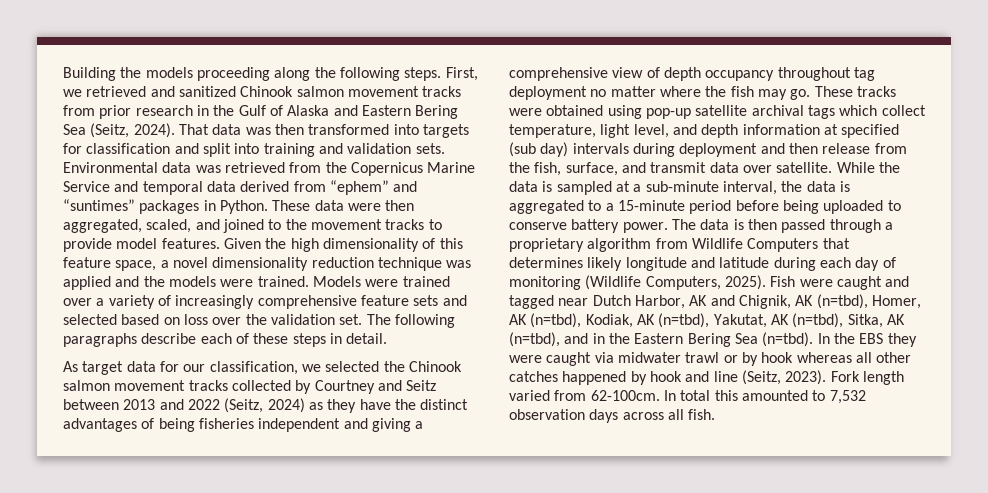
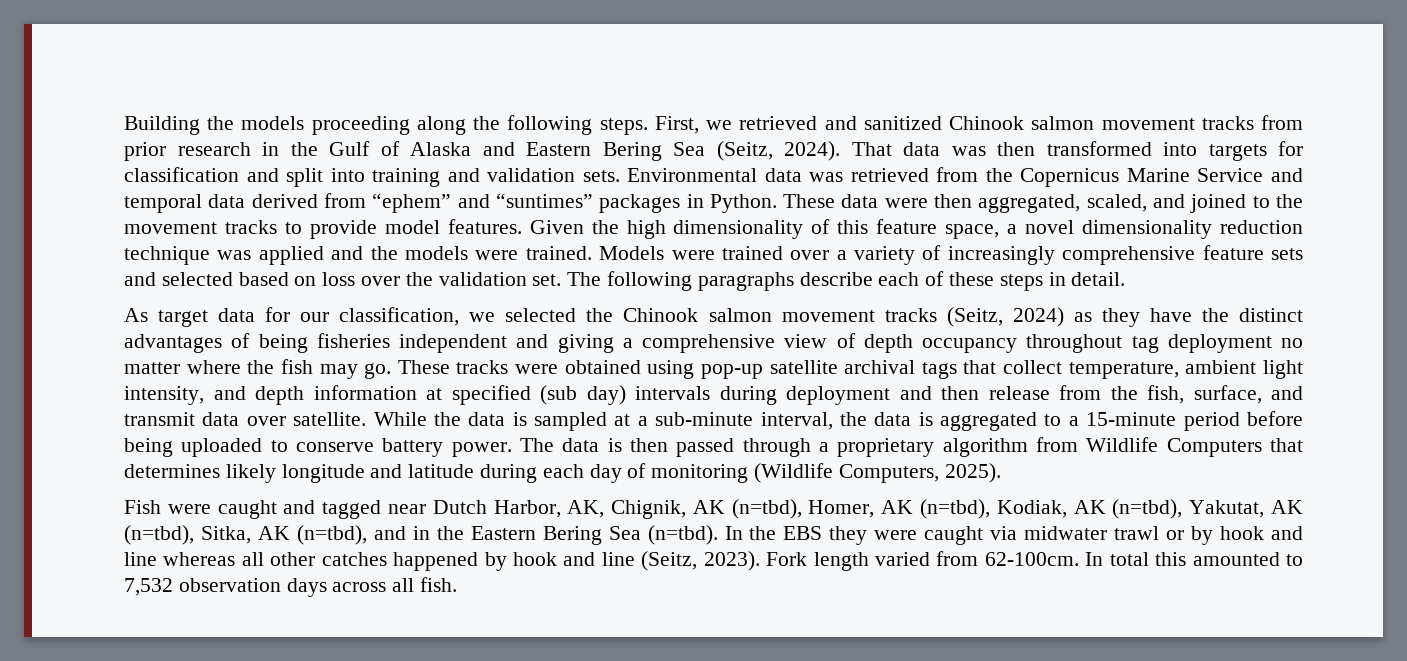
- As target data for our classification, we selected the Chinook salmon movement tracks collected by Courtney and Seitz between 2013 and 2022 (Seitz, 2024) as they have the distinct advantages of being fisheries independent and giving a comprehensive view of depth occupancy throughout tag deployment no matter where the fish may go.
+ As target data for our classification, we selected the Chinook salmon movement tracks (Seitz, 2024) as they have the distinct advantages of being fisheries independent and giving a comprehensive view of depth occupancy throughout tag deployment no matter where the fish may go.
- These tracks were obtained using pop-up satellite archival tags which collect temperature, light level, and depth information at specified (sub day) intervals during deployment and then release from the fish, surface, and transmit data over satellite.
+ These tracks were obtained using pop-up satellite archival tags that collect temperature, ambient light intensity, and depth information at specified (sub day) intervals during deployment and then release from the fish, surface, and transmit data over satellite.
- The data is then passed through a proprietary algorithm from Wildlife Computers that determines likely longitude and latitude during each day of monitoring (Wildlife Computers, 2025). Fish were caught and tagged near Dutch Harbor, AK and Chignik, AK (n=tbd), Homer, AK (n=tbd), Kodiak, AK (n=tbd), Yakutat, AK (n=tbd), Sitka, AK (n=tbd), and in the Eastern Bering Sea (n=tbd).
+ The data is then passed through a proprietary algorithm from Wildlife Computers that determines likely longitude and latitude during each day of monitoring (Wildlife Computers, 2025).
+ Fish were caught and tagged near Dutch Harbor, AK, Chignik, AK (n=tbd), Homer, AK (n=tbd), Kodiak, AK (n=tbd), Yakutat, AK (n=tbd), Sitka, AK (n=tbd), and in the Eastern Bering Sea (n=tbd).
- In the EBS they were caught via midwater trawl or by hook whereas all other catches happened by hook and line (Seitz, 2023).
+ In the EBS they were caught via midwater trawl or by hook and line whereas all other catches happened by hook and line (Seitz, 2023).

